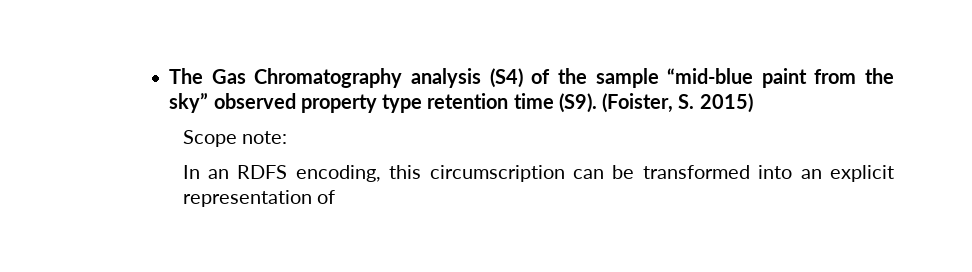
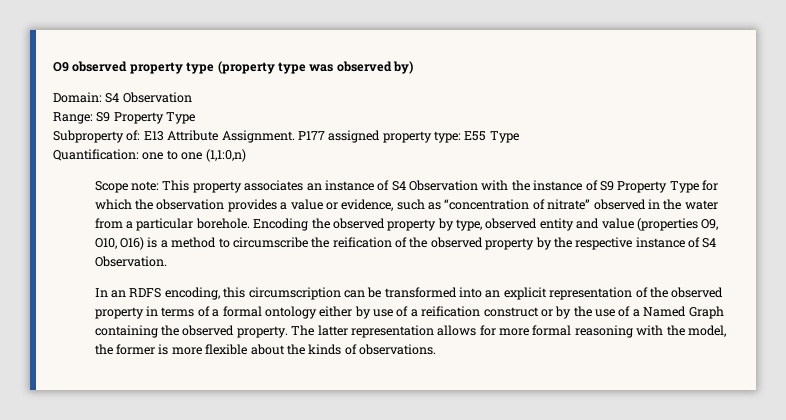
- The Gas Chromatography analysis (S4) of the sample “mid-blue paint from the sky” observed property type retention time (S9). (Foister, S. 2015)
- Scope note:
+ O9 observed property type (property type was observed by)
+ Domain: S4 Observation
+ Range: S9 Property Type
+ Subproperty of: E13 Attribute Assignment. P177 assigned property type: E55 Type
+ Quantification: one to one (1,1:0,n)
+ Scope note: This property associates an instance of S4 Observation with the instance of S9 Property Type for which the observation provides a value or evidence, such as “concentration of nitrate” observed in the water from a particular borehole. Encoding the observed property by type, observed entity and value (properties O9, O10, O16) is a method to circumscribe the reification of the observed property by the respective instance of S4 Observation.
- In an RDFS encoding, this circumscription can be transformed into an explicit representation of
+ In an RDFS encoding, this circumscription can be transformed into an explicit representation of the observed property in terms of a formal ontology either by use of a reification construct or by the use of a Named Graph containing the observed property. The latter representation allows for more formal reasoning with the model, the former is more flexible about the kinds of observations.

